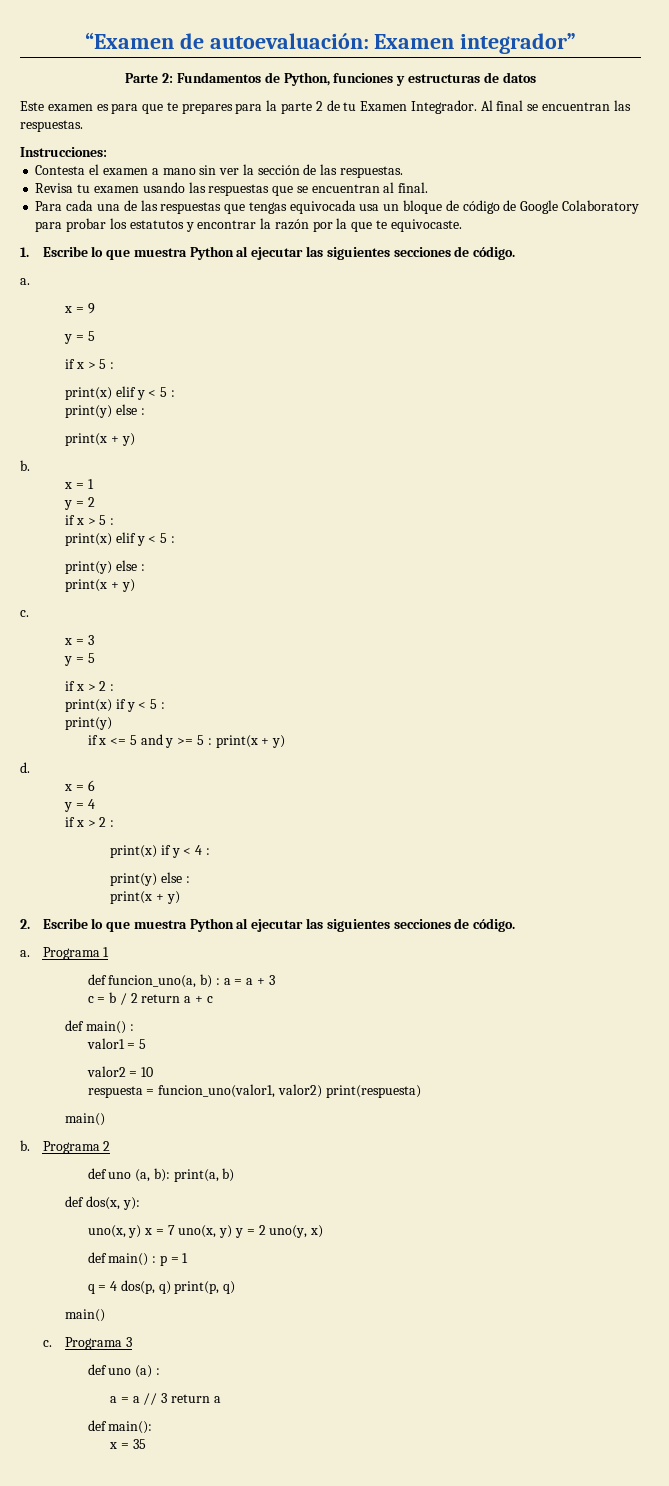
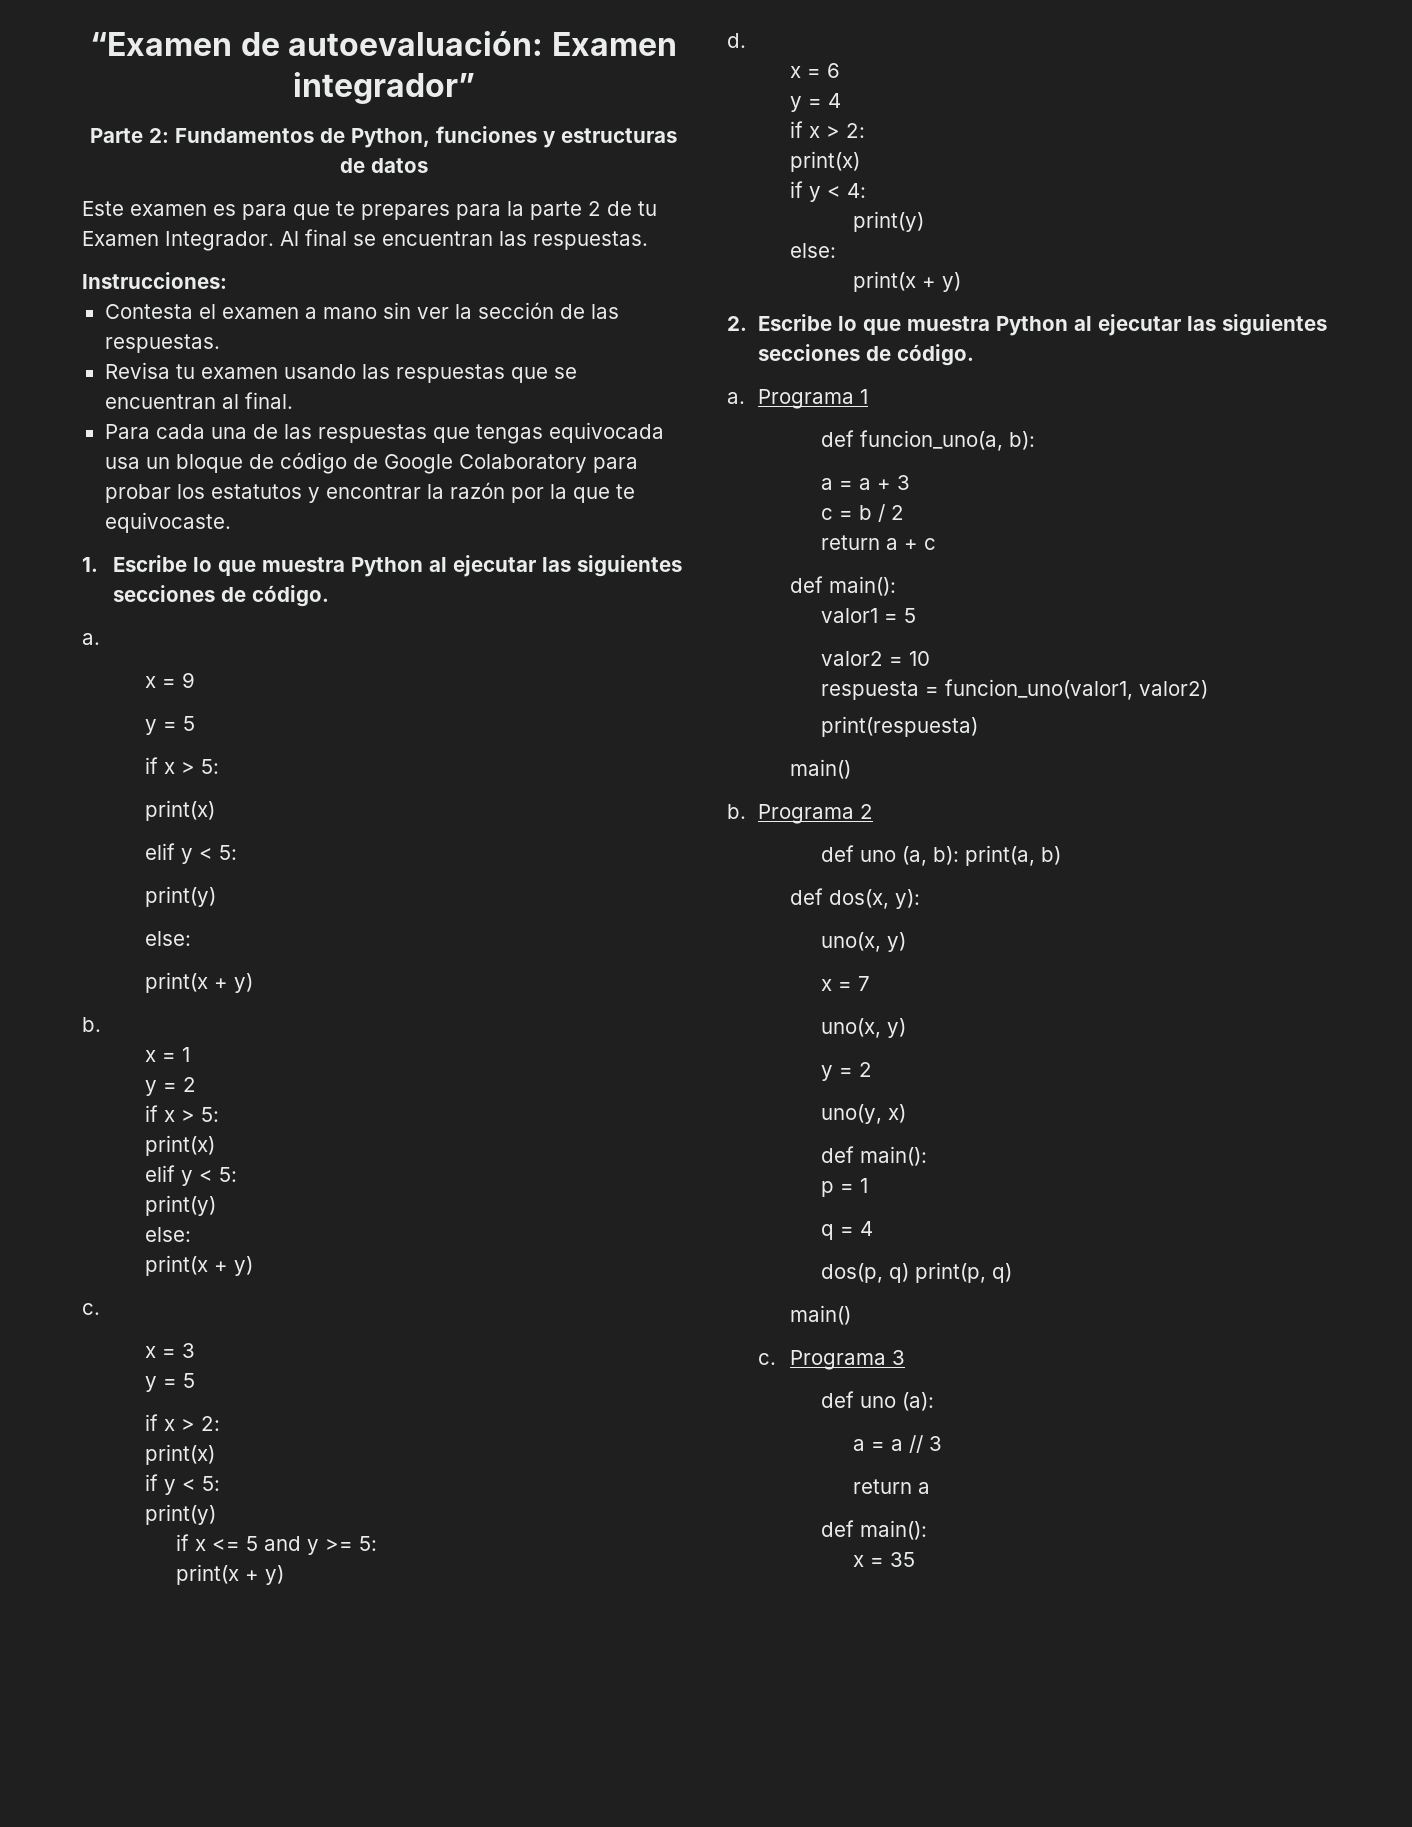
  x = 9
  y = 5
- if x > 5 :
- print(x) elif y < 5 :
- print(y) else :
+ if x > 5:
+ print(x)
+ elif y < 5:
+ print(y)
+ else:
  x = 1
  y = 2
- if x > 5 :
- print(x) elif y < 5 :
- print(y) else :
+ if x > 5:
+ print(x)
+ elif y < 5:
+ print(y)
+ else:
  x = 3
  y = 5
- if x > 2 :
- print(x) if y < 5 :
+ if x > 2:
+ print(x)
+ if y < 5:
- if x <= 5 and y >= 5 : print(x + y)
+ if x <= 5 and y >= 5:
+ print(x + y)
  y = 4
- if x > 2 :
- print(x) if y < 4 :
- print(y) else :
+ if x > 2:
+ print(x)
+ if y < 4:
+ print(y)
+ else:
- def funcion_uno(a, b) : a = a + 3
+ def funcion_uno(a, b):
+ a = a + 3
- c = b / 2 return a + c
- def main() :
+ c = b / 2
+ return a + c
+ def main():
- respuesta = funcion_uno(valor1, valor2) print(respuesta)
+ respuesta = funcion_uno(valor1, valor2)
+ print(respuesta)
  def dos(x, y):
- uno(x, y) x = 7 uno(x, y) y = 2 uno(y, x)
- def main() : p = 1
+ uno(x, y)
+ x = 7
+ uno(x, y)
+ y = 2
+ uno(y, x)
+ def main():
+ p = 1
- q = 4 dos(p, q) print(p, q)
+ q = 4
+ dos(p, q) print(p, q)
- def uno (a) :
+ def uno (a):
- a = a // 3 return a
+ a = a // 3
+ return a

